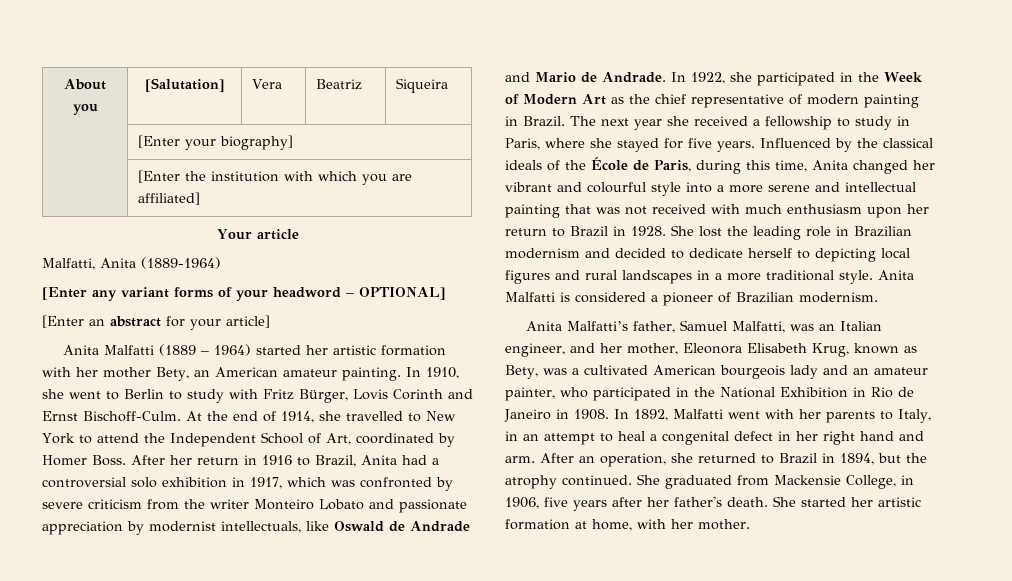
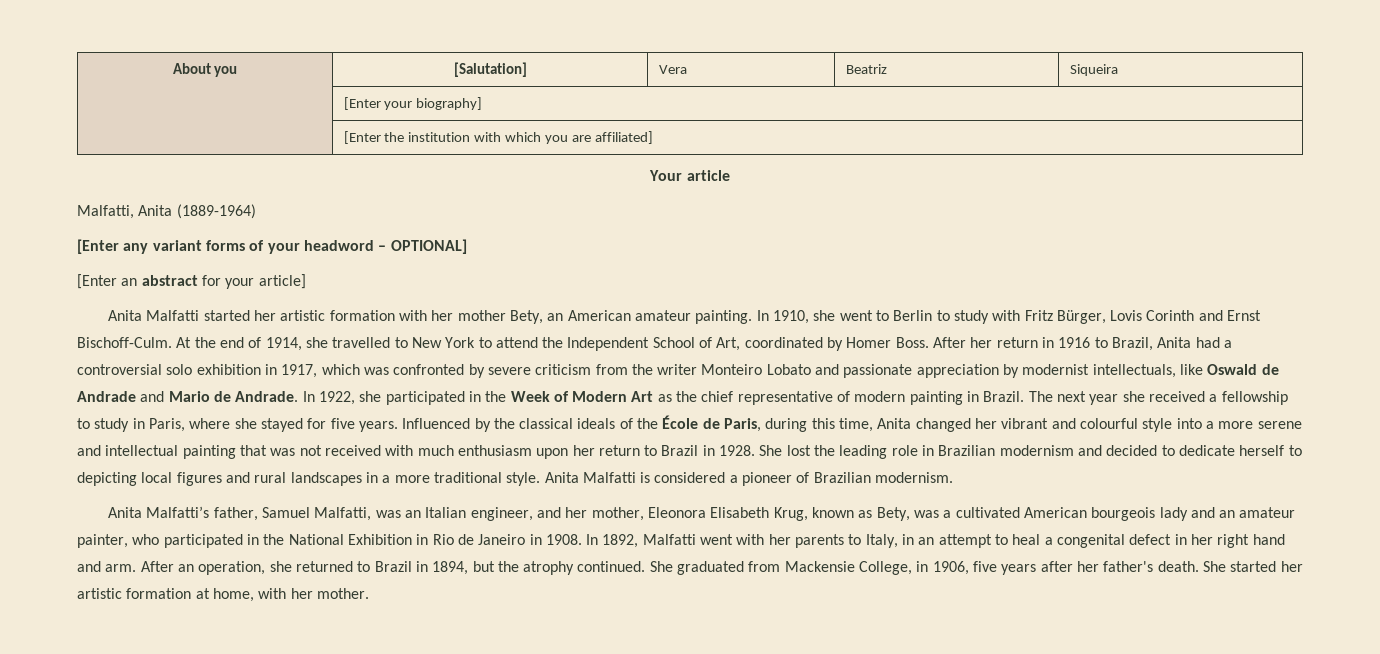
- Anita Malfatti (1889 – 1964) started her artistic formation with her mother Bety, an American amateur painting.
+ Anita Malfatti started her artistic formation with her mother Bety, an American amateur painting.

